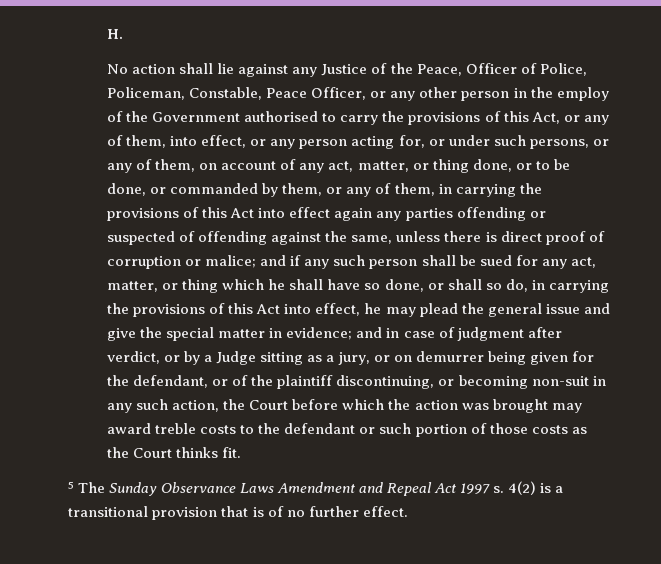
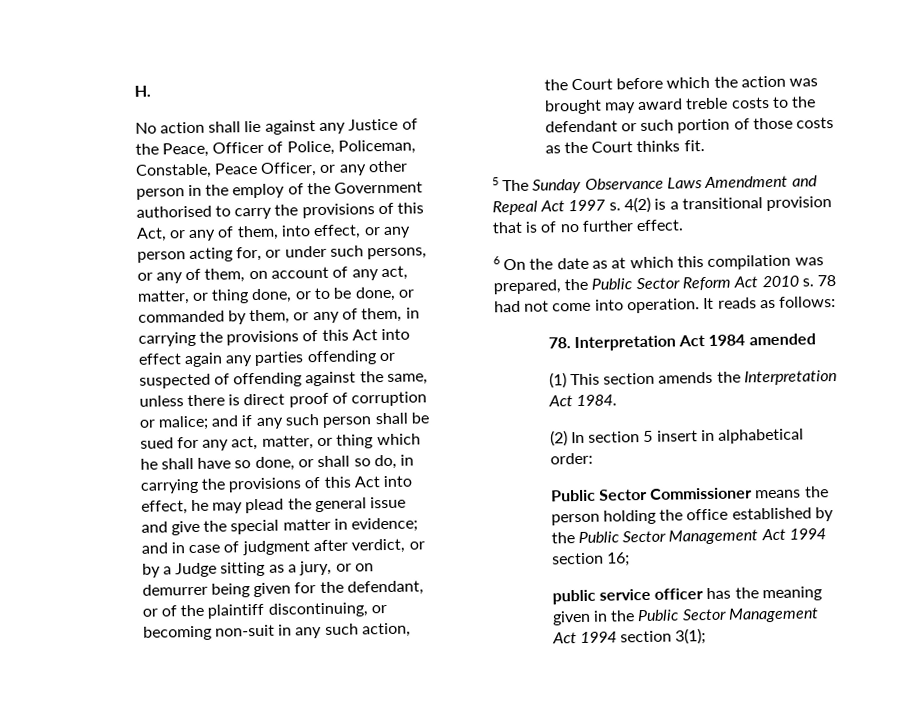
+ 6 On the date as at which this compilation was prepared, the Public Sector Reform Act 2010 s. 78 had not come into operation. It reads as follows:
+ 78. Interpretation Act 1984 amended
+ (1) This section amends the Interpretation Act 1984.
+ (2) In section 5 insert in alphabetical order:
+ Public Sector Commissioner means the person holding the office established by the Public Sector Management Act 1994 section 16;
+ public service officer has the meaning given in the Public Sector Management Act 1994 section 3(1);

